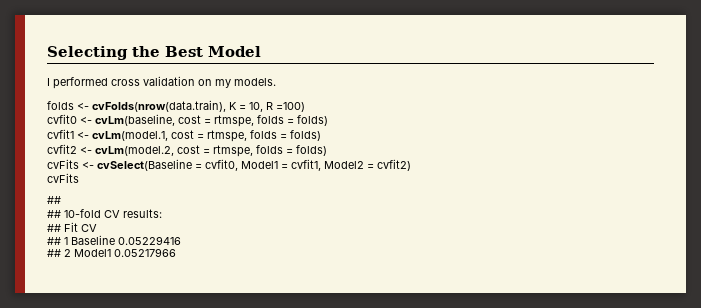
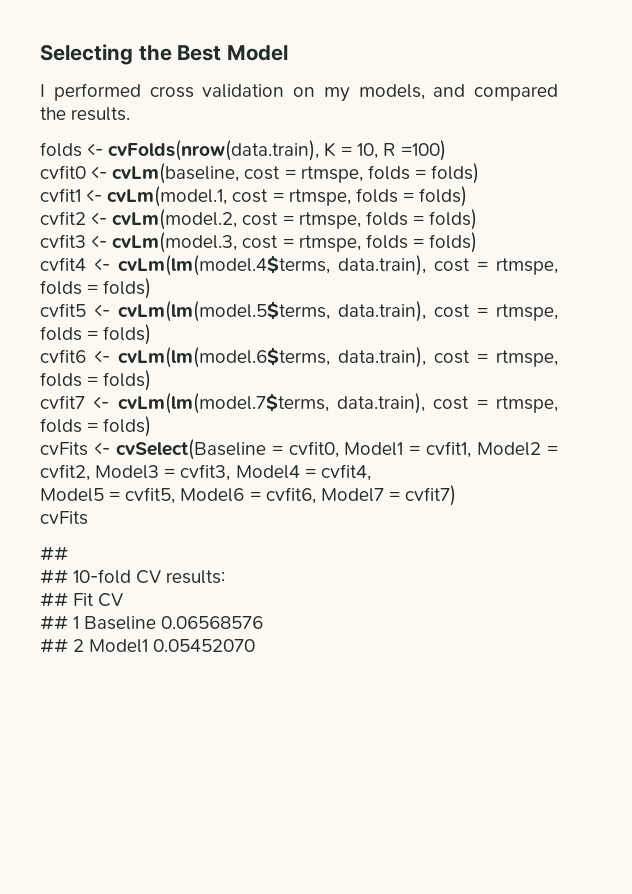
- I performed cross validation on my models.
+ I performed cross validation on my models, and compared the results.
+ cvfit3 <- cvLm(model.3, cost = rtmspe, folds = folds)
+ cvfit4 <- cvLm(lm(model.4$terms, data.train), cost = rtmspe, folds = folds)
+ cvfit5 <- cvLm(lm(model.5$terms, data.train), cost = rtmspe, folds = folds)
+ cvfit6 <- cvLm(lm(model.6$terms, data.train), cost = rtmspe, folds = folds)
+ cvfit7 <- cvLm(lm(model.7$terms, data.train), cost = rtmspe, folds = folds)
- cvFits <- cvSelect(Baseline = cvfit0, Model1 = cvfit1, Model2 = cvfit2)
+ cvFits <- cvSelect(Baseline = cvfit0, Model1 = cvfit1, Model2 = cvfit2, Model3 = cvfit3, Model4 = cvfit4,
+ Model5 = cvfit5, Model6 = cvfit6, Model7 = cvfit7)
- ## 1 Baseline 0.05229416
+ ## 1 Baseline 0.06568576
- ## 2 Model1 0.05217966
+ ## 2 Model1 0.05452070

